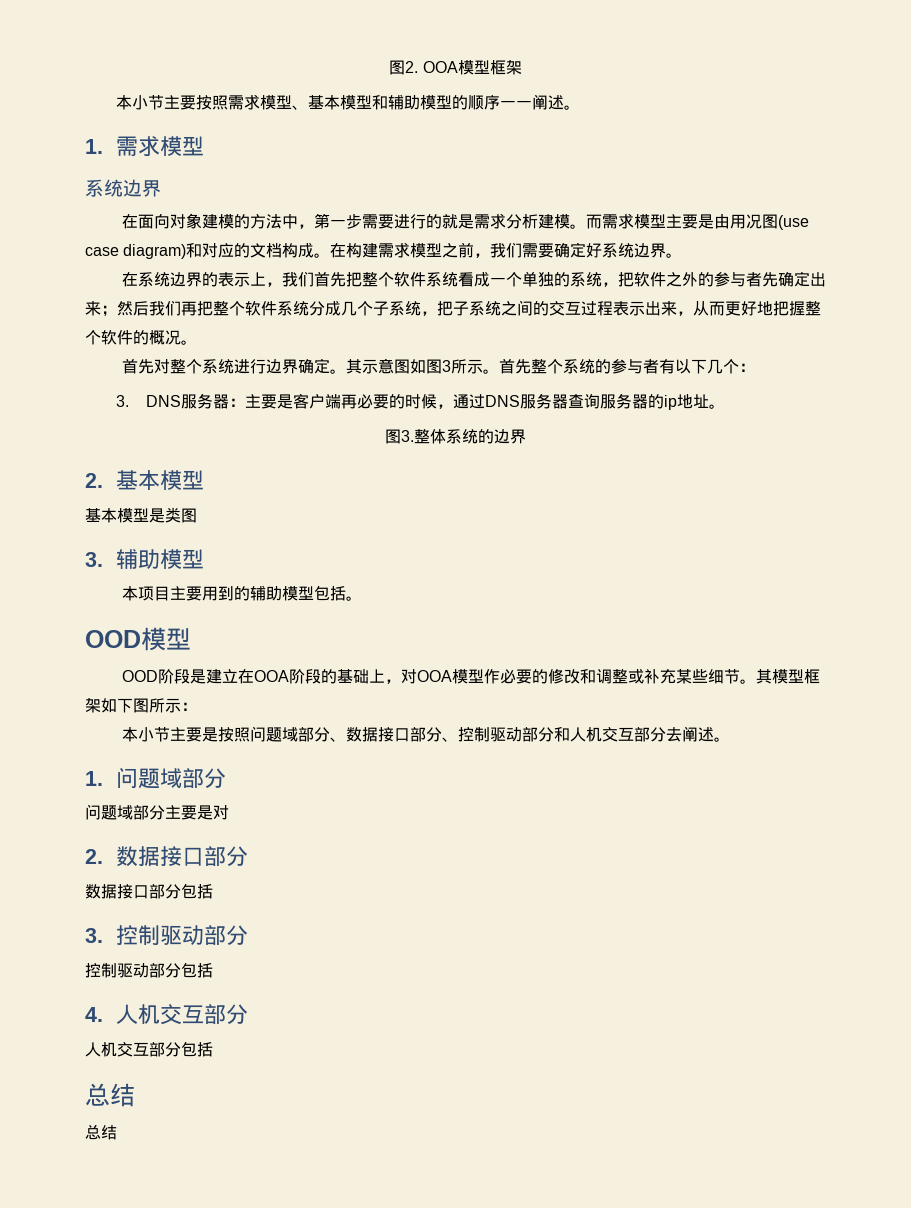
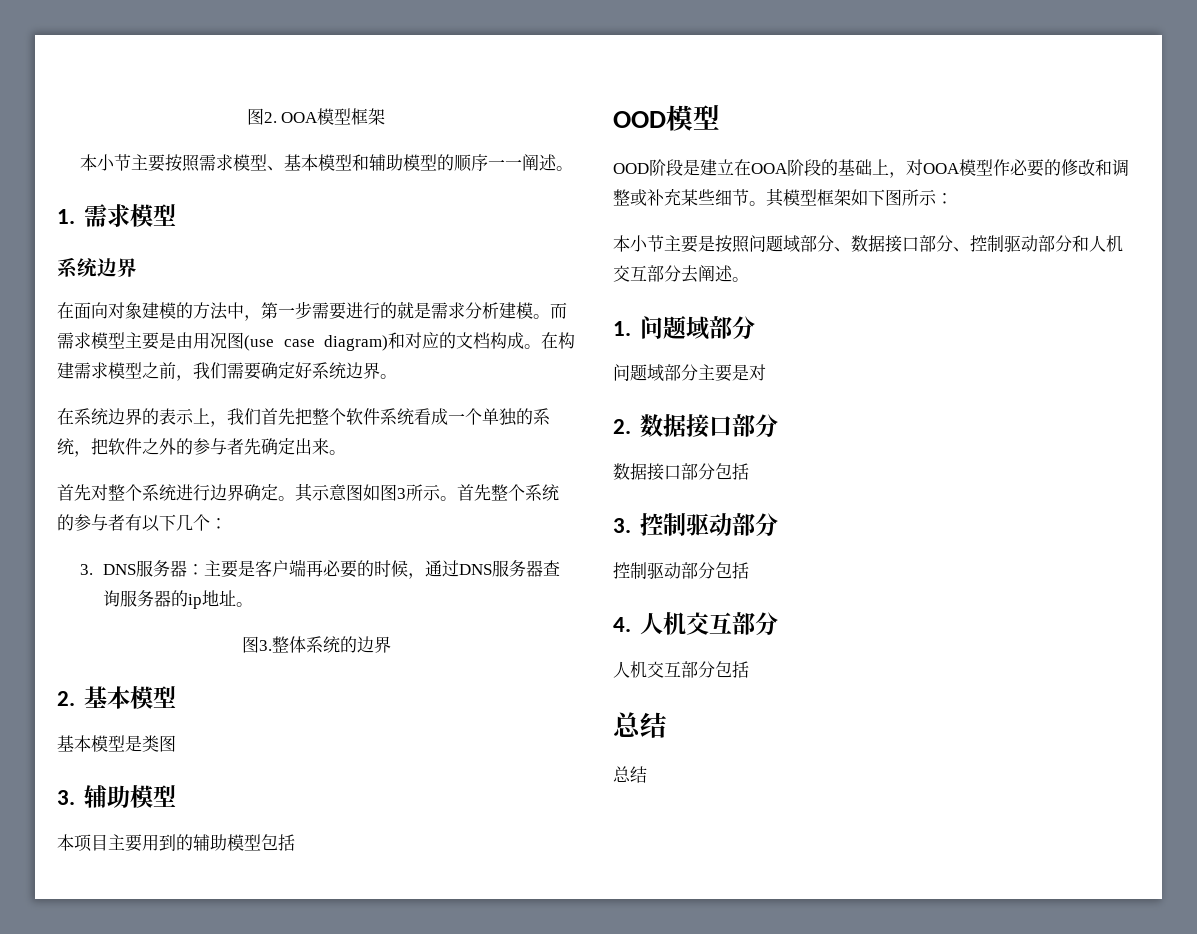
- 在系统边界的表示上，我们首先把整个软件系统看成一个单独的系统，把软件之外的参与者先确定出来；然后我们再把整个软件系统分成几个子系统，把子系统之间的交互过程表示出来，从而更好地把握整个软件的概况。
+ 在系统边界的表示上，我们首先把整个软件系统看成一个单独的系统，把软件之外的参与者先确定出来。
- 本项目主要用到的辅助模型包括。
+ 本项目主要用到的辅助模型包括

